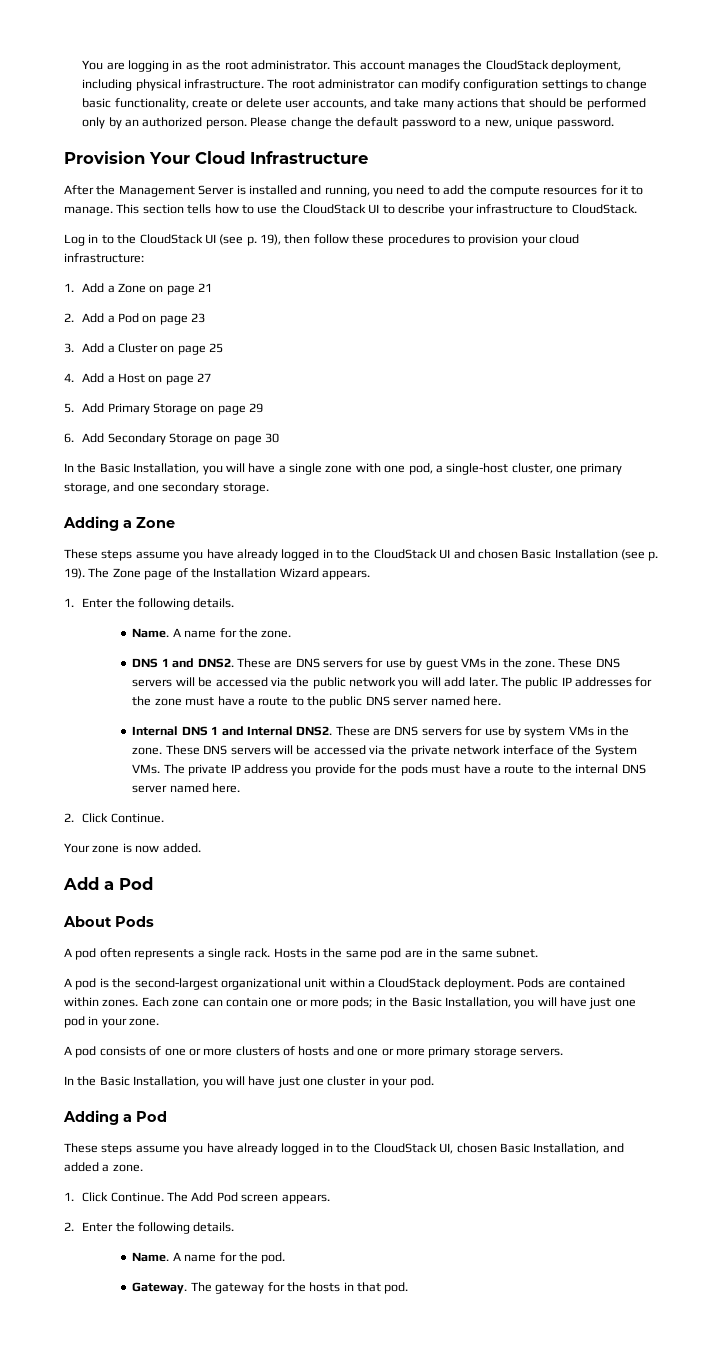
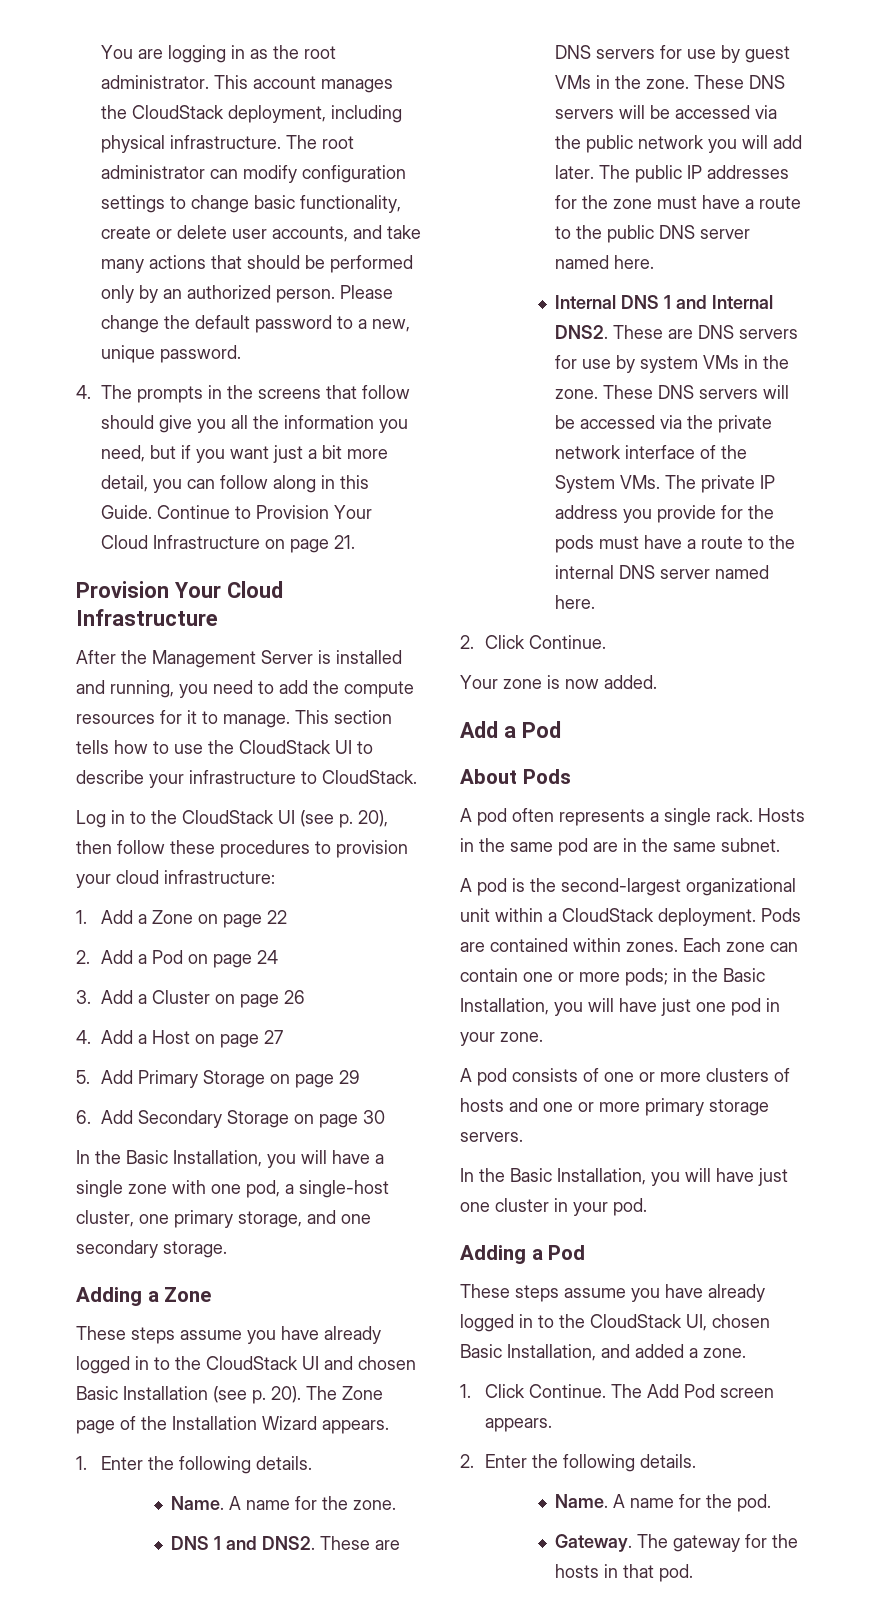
+ 4. The prompts in the screens that follow should give you all the information you need, but if you want just a bit more detail, you can follow along in this Guide. Continue to Provision Your Cloud Infrastructure on page 21.
- Log in to the CloudStack UI (see p. 19), then follow these procedures to provision your cloud infrastructure:
+ Log in to the CloudStack UI (see p. 20), then follow these procedures to provision your cloud infrastructure:
- 1. Add a Zone on page 21
+ 1. Add a Zone on page 22
- 2. Add a Pod on page 23
+ 2. Add a Pod on page 24
- 3. Add a Cluster on page 25
+ 3. Add a Cluster on page 26
- These steps assume you have already logged in to the CloudStack UI and chosen Basic Installation (see p. 19).
+ These steps assume you have already logged in to the CloudStack UI and chosen Basic Installation (see p. 20).

